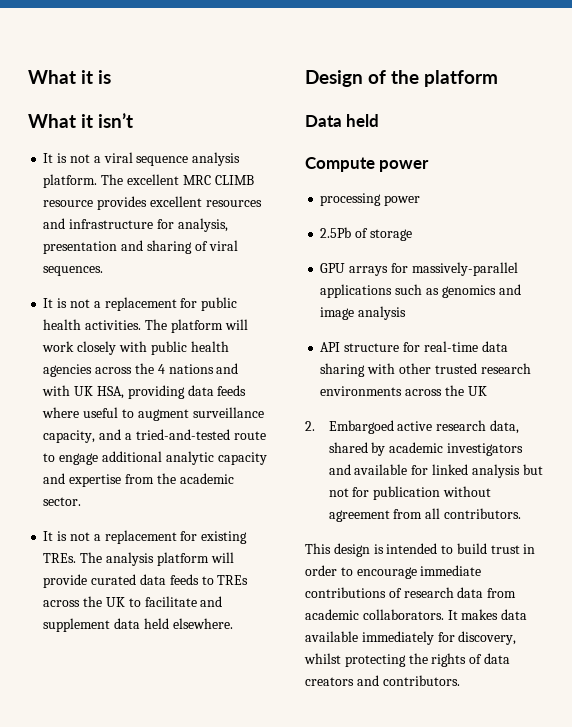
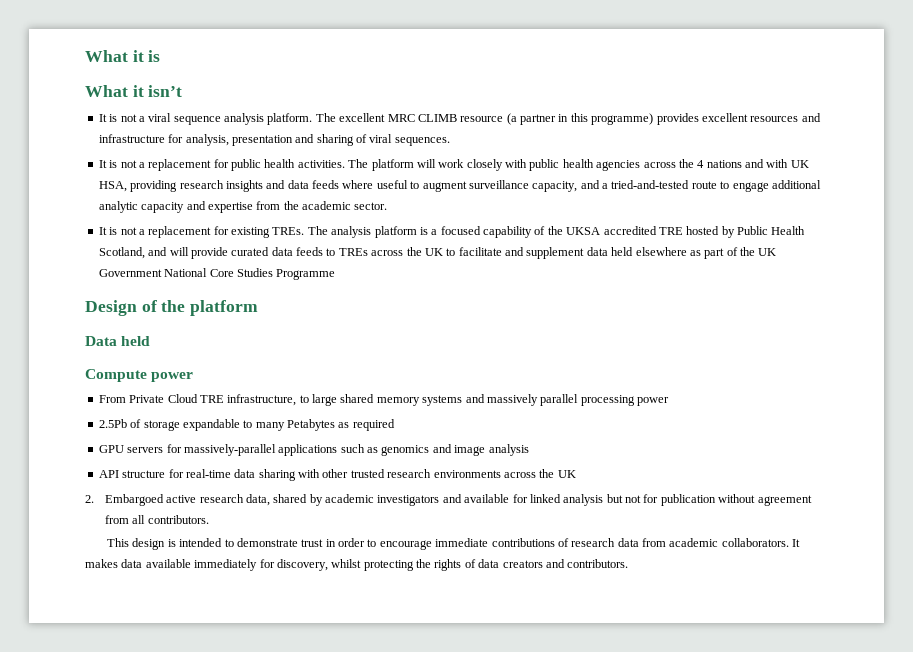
- The excellent MRC CLIMB resource provides excellent resources and infrastructure for analysis, presentation and sharing of viral sequences.
+ The excellent MRC CLIMB resource (a partner in this programme) provides excellent resources and infrastructure for analysis, presentation and sharing of viral sequences.
- The platform will work closely with public health agencies across the 4 nations and with UK HSA, providing data feeds where useful to augment surveillance capacity, and a tried-and-tested route to engage additional analytic capacity and expertise from the academic sector.
+ The platform will work closely with public health agencies across the 4 nations and with UK HSA, providing research insights and data feeds where useful to augment surveillance capacity, and a tried-and-tested route to engage additional analytic capacity and expertise from the academic sector.
- The analysis platform will provide curated data feeds to TREs across the UK to facilitate and supplement data held elsewhere.
+ The analysis platform is a focused capability of the UKSA accredited TRE hosted by Public Health Scotland, and will provide curated data feeds to TREs across the UK to facilitate and supplement data held elsewhere as part of the UK Government National Core Studies Programme
- processing power
+ From Private Cloud TRE infrastructure, to large shared memory systems and massively parallel processing power
- 2.5Pb of storage
+ 2.5Pb of storage expandable to many Petabytes as required
- GPU arrays for massively-parallel applications such as genomics and image analysis
+ GPU servers for massively-parallel applications such as genomics and image analysis
- This design is intended to build trust in order to encourage immediate contributions of research data from academic collaborators.
+ This design is intended to demonstrate trust in order to encourage immediate contributions of research data from academic collaborators.

